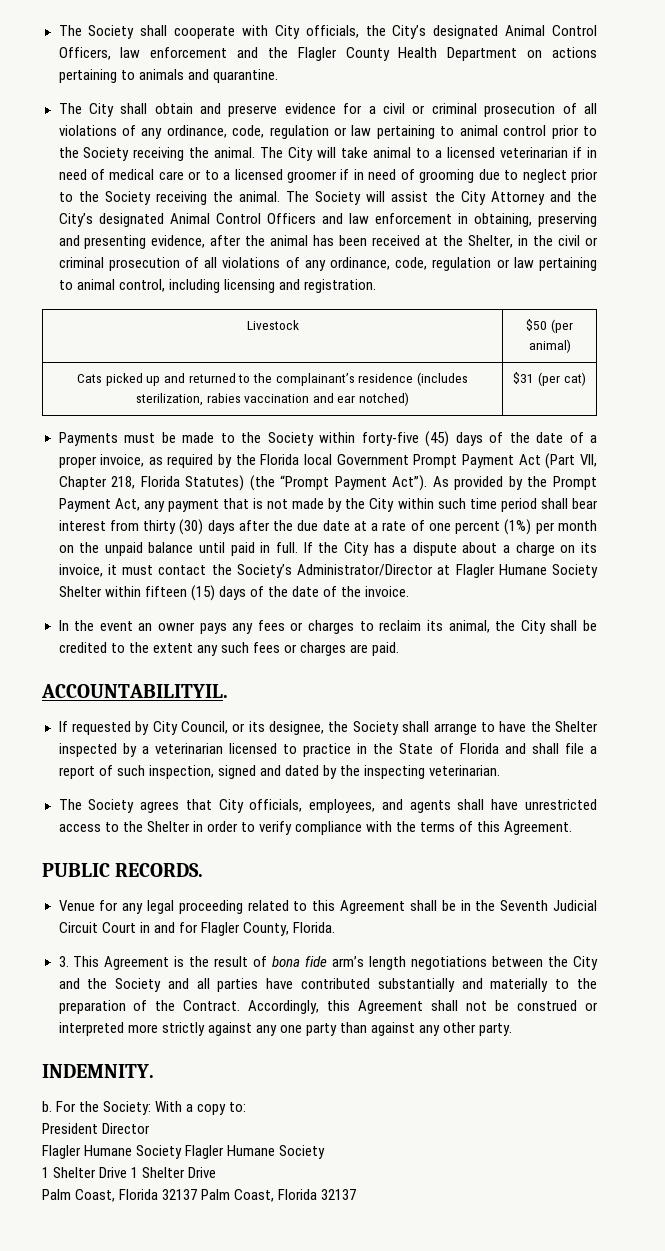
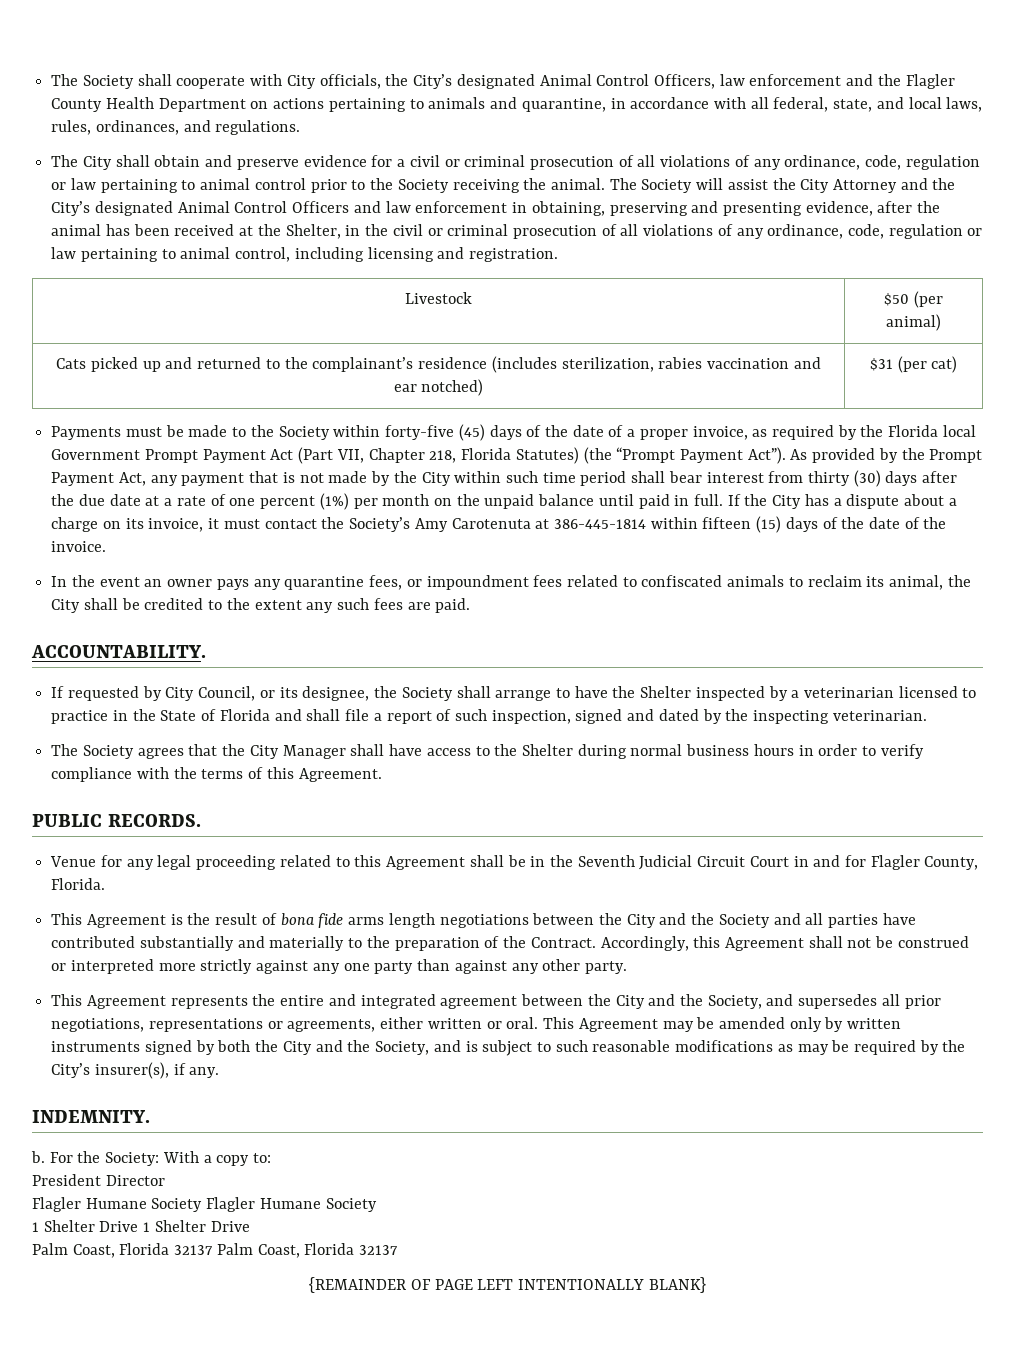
- The Society shall cooperate with City officials, the City’s designated Animal Control Officers, law enforcement and the Flagler County Health Department on actions pertaining to animals and quarantine.
+ The Society shall cooperate with City officials, the City’s designated Animal Control Officers, law enforcement and the Flagler County Health Department on actions pertaining to animals and quarantine, in accordance with all federal, state, and local laws, rules, ordinances, and regulations.
- The City will take animal to a licensed veterinarian if in need of medical care or to a licensed groomer if in need of grooming due to neglect prior to the Society receiving the animal. The Society will assist the City Attorney and the City’s designated Animal Control Officers and law enforcement in obtaining, preserving and presenting evidence, after the animal has been received at the Shelter, in the civil or criminal prosecution of all violations of any ordinance, code, regulation or law pertaining to animal control, including licensing and registration.
+ The Society will assist the City Attorney and the City’s designated Animal Control Officers and law enforcement in obtaining, preserving and presenting evidence, after the animal has been received at the Shelter, in the civil or criminal prosecution of all violations of any ordinance, code, regulation or law pertaining to animal control, including licensing and registration.
- If the City has a dispute about a charge on its invoice, it must contact the Society’s Administrator/Director at Flagler Humane Society Shelter within fifteen (15) days of the date of the invoice.
+ If the City has a dispute about a charge on its invoice, it must contact the Society’s Amy Carotenuta at 386-445-1814 within fifteen (15) days of the date of the invoice.
- In the event an owner pays any fees or charges to reclaim its animal, the City shall be credited to the extent any such fees or charges are paid.
+ In the event an owner pays any quarantine fees, or impoundment fees related to confiscated animals to reclaim its animal, the City shall be credited to the extent any such fees are paid.
- ACCOUNTABILITYIL.
+ ACCOUNTABILITY.
- The Society agrees that City officials, employees, and agents shall have unrestricted access to the Shelter in order to verify compliance with the terms of this Agreement.
+ The Society agrees that the City Manager shall have access to the Shelter during normal business hours in order to verify compliance with the terms of this Agreement.
- 3. This Agreement is the result of bona fide arm’s length negotiations between the City and the Society and all parties have contributed substantially and materially to the preparation of the Contract.
+ This Agreement is the result of bona fide arms length negotiations between the City and the Society and all parties have contributed substantially and materially to the preparation of the Contract.
+ This Agreement represents the entire and integrated agreement between the City and the Society, and supersedes all prior negotiations, representations or agreements, either written or oral. This Agreement may be amended only by written instruments signed by both the City and the Society, and is subject to such reasonable modifications as may be required by the City’s insurer(s), if any.
+ {REMAINDER OF PAGE LEFT INTENTIONALLY BLANK}

